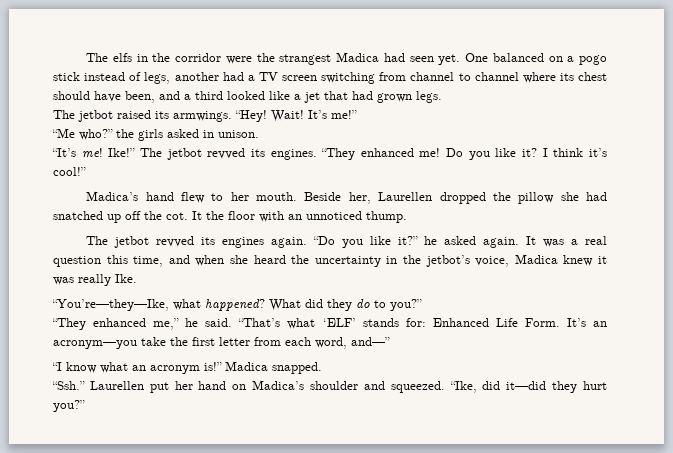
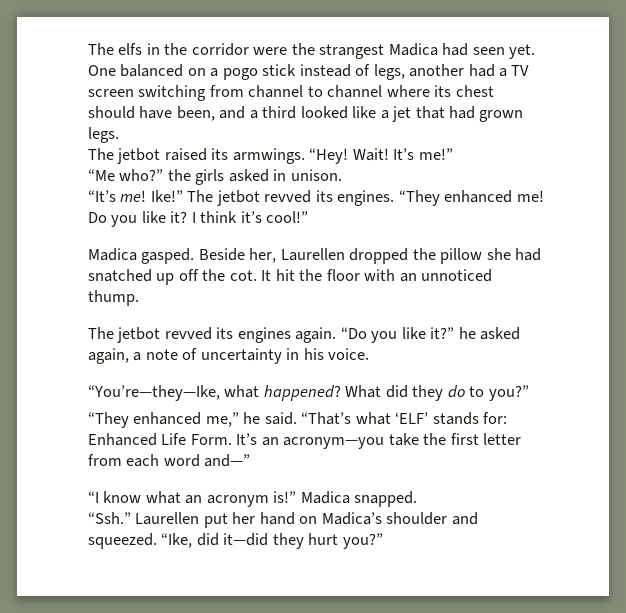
- Madica’s hand flew to her mouth.
+ Madica gasped.
- It the floor with an unnoticed thump.
+ It hit the floor with an unnoticed thump.
- “Do you like it?” he asked again. It was a real question this time, and when she heard the uncertainty in the jetbot’s voice, Madica knew it was really Ike.
+ “Do you like it?” he asked again, a note of uncertainty in his voice.
- It’s an acronym—you take the first letter from each word, and—”
+ It’s an acronym—you take the first letter from each word and—”

